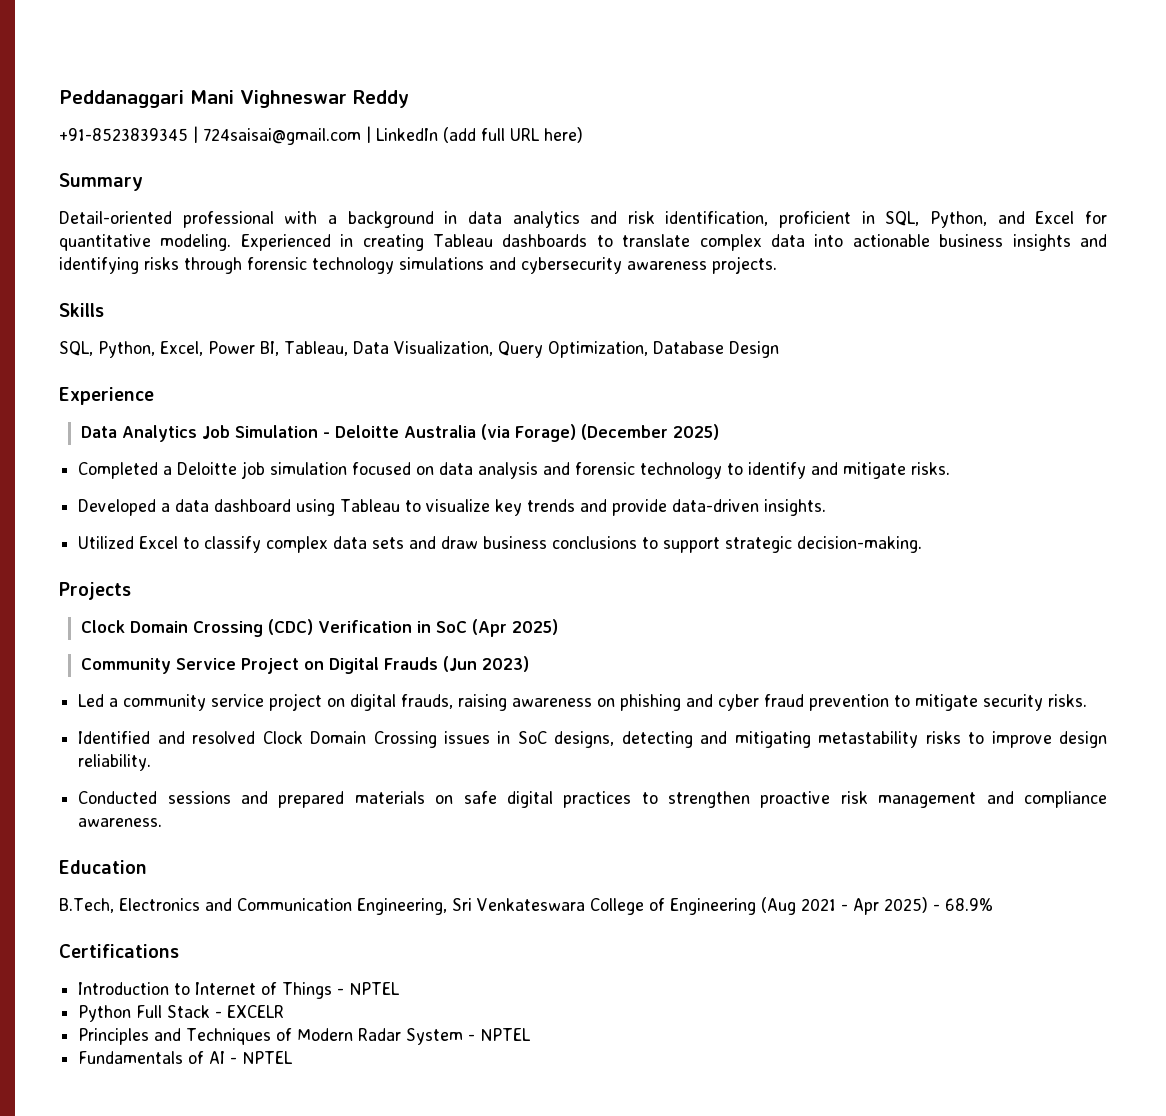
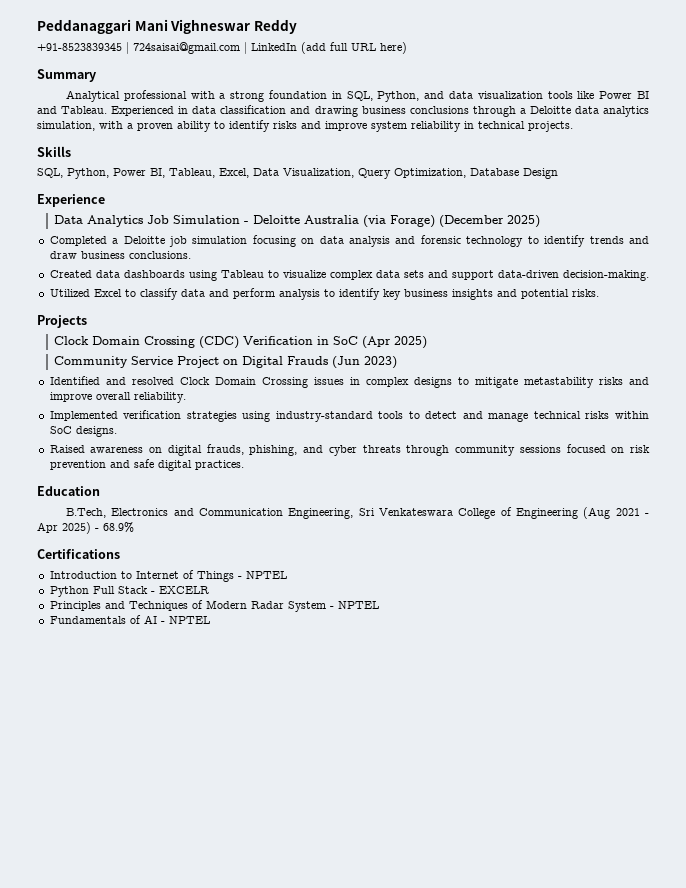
- Detail-oriented professional with a background in data analytics and risk identification, proficient in SQL, Python, and Excel for quantitative modeling. Experienced in creating Tableau dashboards to translate complex data into actionable business insights and identifying risks through forensic technology simulations and cybersecurity awareness projects.
+ Analytical professional with a strong foundation in SQL, Python, and data visualization tools like Power BI and Tableau. Experienced in data classification and drawing business conclusions through a Deloitte data analytics simulation, with a proven ability to identify risks and improve system reliability in technical projects.
- SQL, Python, Excel, Power BI, Tableau, Data Visualization, Query Optimization, Database Design
+ SQL, Python, Power BI, Tableau, Excel, Data Visualization, Query Optimization, Database Design
- Completed a Deloitte job simulation focused on data analysis and forensic technology to identify and mitigate risks.
- Developed a data dashboard using Tableau to visualize key trends and provide data-driven insights.
- Utilized Excel to classify complex data sets and draw business conclusions to support strategic decision-making.
+ Completed a Deloitte job simulation focusing on data analysis and forensic technology to identify trends and draw business conclusions.
+ Created data dashboards using Tableau to visualize complex data sets and support data-driven decision-making.
+ Utilized Excel to classify data and perform analysis to identify key business insights and potential risks.
- Led a community service project on digital frauds, raising awareness on phishing and cyber fraud prevention to mitigate security risks.
- Identified and resolved Clock Domain Crossing issues in SoC designs, detecting and mitigating metastability risks to improve design reliability.
- Conducted sessions and prepared materials on safe digital practices to strengthen proactive risk management and compliance awareness.
+ Identified and resolved Clock Domain Crossing issues in complex designs to mitigate metastability risks and improve overall reliability.
+ Implemented verification strategies using industry-standard tools to detect and manage technical risks within SoC designs.
+ Raised awareness on digital frauds, phishing, and cyber threats through community sessions focused on risk prevention and safe digital practices.

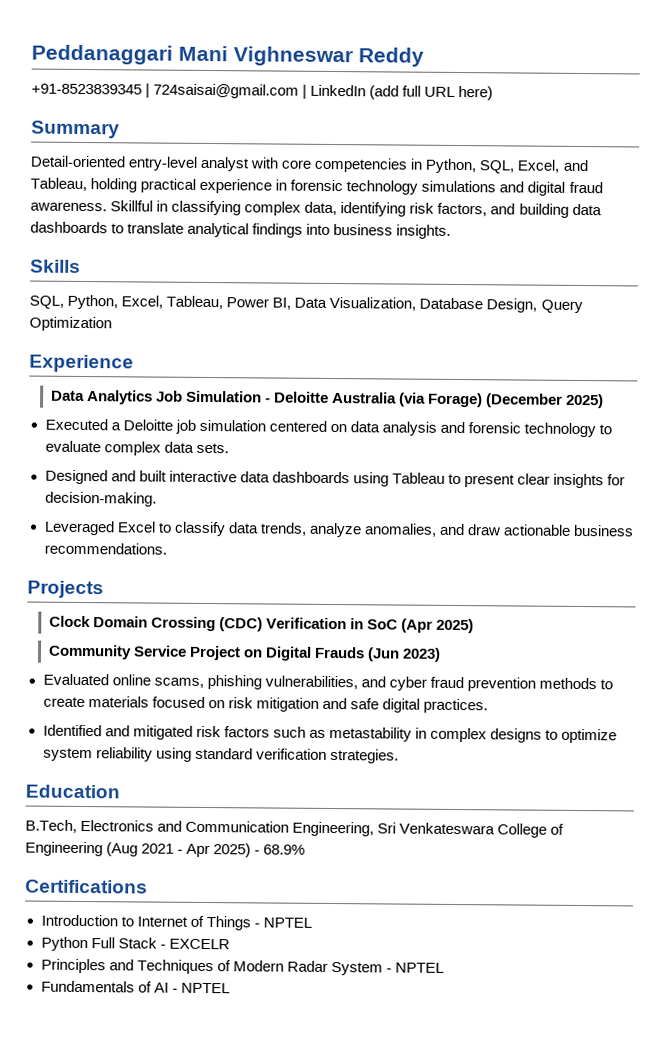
- Analytical professional with a strong foundation in SQL, Python, and data visualization tools like Power BI and Tableau. Experienced in data classification and drawing business conclusions through a Deloitte data analytics simulation, with a proven ability to identify risks and improve system reliability in technical projects.
+ Detail-oriented entry-level analyst with core competencies in Python, SQL, Excel, and Tableau, holding practical experience in forensic technology simulations and digital fraud awareness. Skillful in classifying complex data, identifying risk factors, and building data dashboards to translate analytical findings into business insights.
  Skills
- SQL, Python, Power BI, Tableau, Excel, Data Visualization, Query Optimization, Database Design
+ SQL, Python, Excel, Tableau, Power BI, Data Visualization, Database Design, Query Optimization
- Completed a Deloitte job simulation focusing on data analysis and forensic technology to identify trends and draw business conclusions.
- Created data dashboards using Tableau to visualize complex data sets and support data-driven decision-making.
+ Executed a Deloitte job simulation centered on data analysis and forensic technology to evaluate complex data sets.
+ Designed and built interactive data dashboards using Tableau to present clear insights for decision-making.
- Utilized Excel to classify data and perform analysis to identify key business insights and potential risks.
+ Leveraged Excel to classify data trends, analyze anomalies, and draw actionable business recommendations.
- Identified and resolved Clock Domain Crossing issues in complex designs to mitigate metastability risks and improve overall reliability.
- Implemented verification strategies using industry-standard tools to detect and manage technical risks within SoC designs.
- Raised awareness on digital frauds, phishing, and cyber threats through community sessions focused on risk prevention and safe digital practices.
+ Evaluated online scams, phishing vulnerabilities, and cyber fraud prevention methods to create materials focused on risk mitigation and safe digital practices.
+ Identified and mitigated risk factors such as metastability in complex designs to optimize system reliability using standard verification strategies.

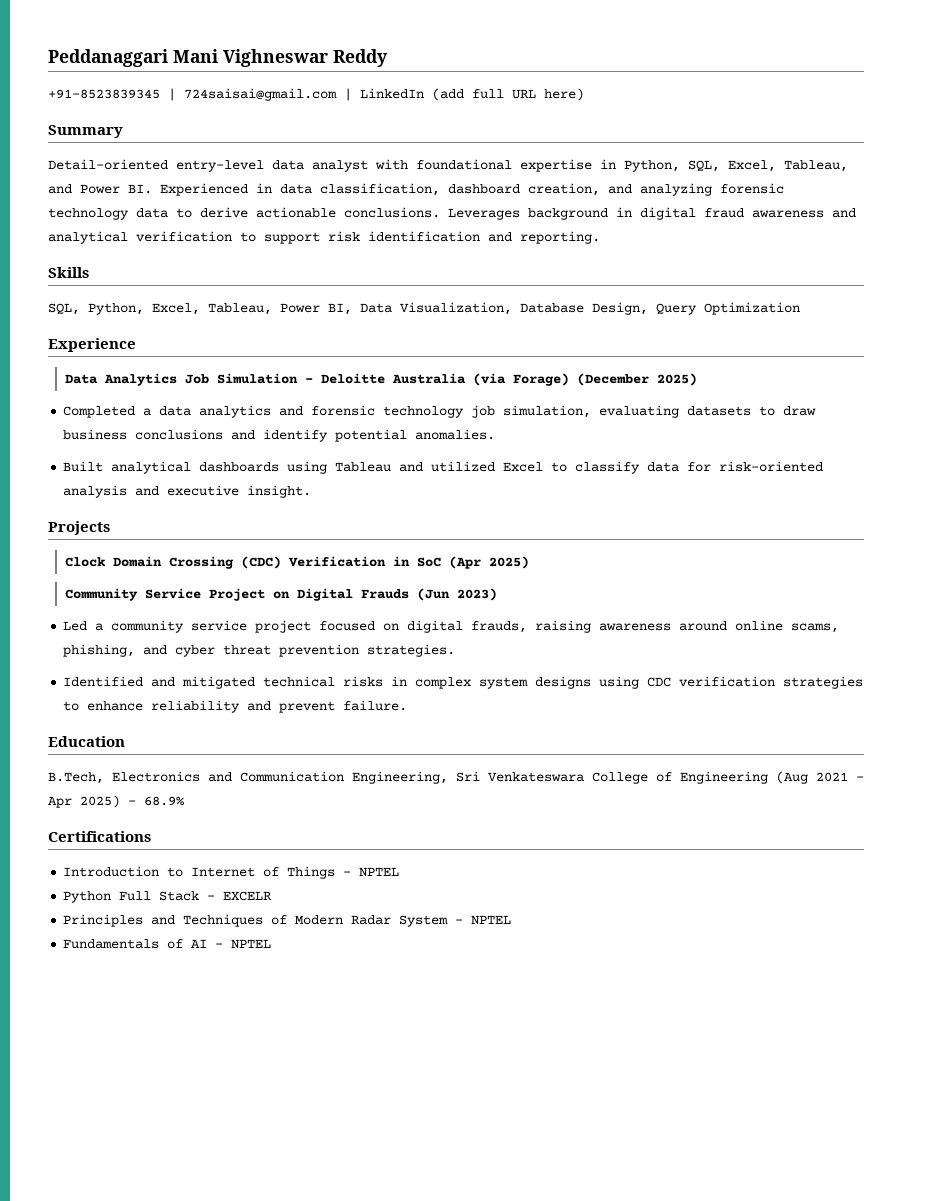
- Detail-oriented entry-level analyst with core competencies in Python, SQL, Excel, and Tableau, holding practical experience in forensic technology simulations and digital fraud awareness. Skillful in classifying complex data, identifying risk factors, and building data dashboards to translate analytical findings into business insights.
+ Detail-oriented entry-level data analyst with foundational expertise in Python, SQL, Excel, Tableau, and Power BI. Experienced in data classification, dashboard creation, and analyzing forensic technology data to derive actionable conclusions. Leverages background in digital fraud awareness and analytical verification to support risk identification and reporting.
- Executed a Deloitte job simulation centered on data analysis and forensic technology to evaluate complex data sets.
- Designed and built interactive data dashboards using Tableau to present clear insights for decision-making.
- Leveraged Excel to classify data trends, analyze anomalies, and draw actionable business recommendations.
+ Completed a data analytics and forensic technology job simulation, evaluating datasets to draw business conclusions and identify potential anomalies.
+ Built analytical dashboards using Tableau and utilized Excel to classify data for risk-oriented analysis and executive insight.
- Evaluated online scams, phishing vulnerabilities, and cyber fraud prevention methods to create materials focused on risk mitigation and safe digital practices.
- Identified and mitigated risk factors such as metastability in complex designs to optimize system reliability using standard verification strategies.
+ Led a community service project focused on digital frauds, raising awareness around online scams, phishing, and cyber threat prevention strategies.
+ Identified and mitigated technical risks in complex system designs using CDC verification strategies to enhance reliability and prevent failure.

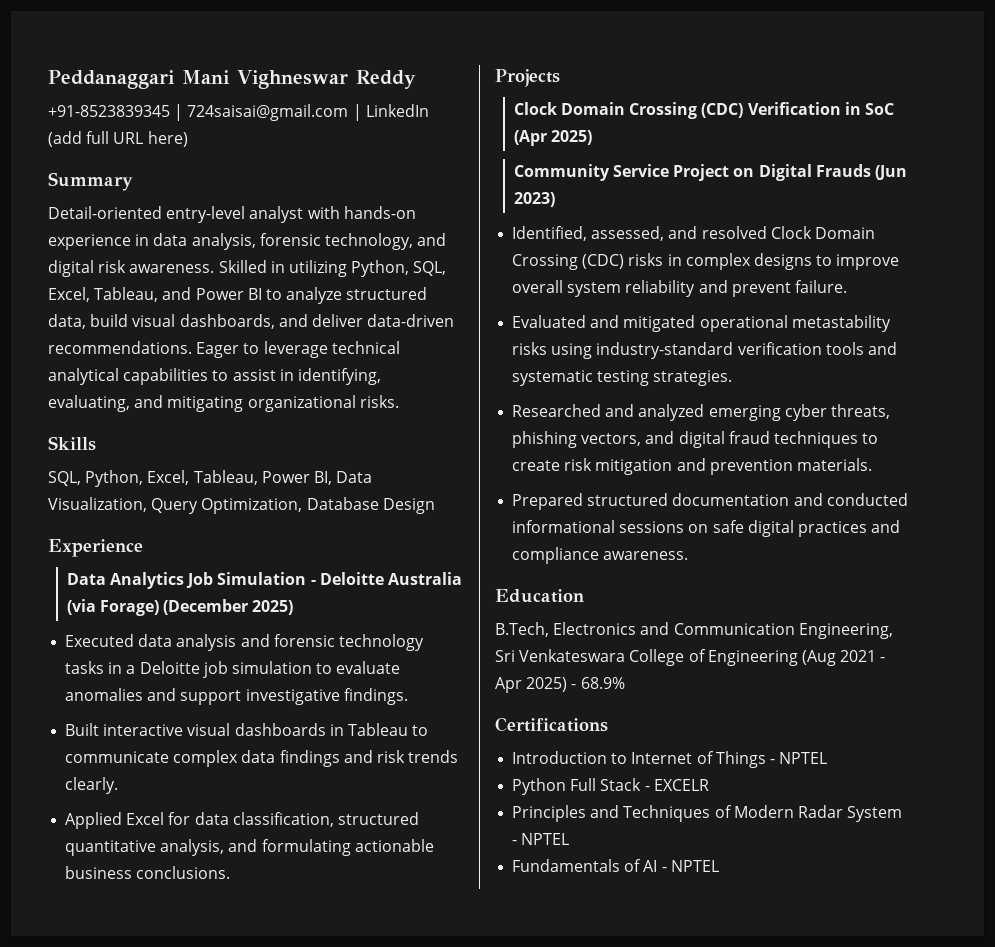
- Detail-oriented entry-level data analyst with foundational expertise in Python, SQL, Excel, Tableau, and Power BI. Experienced in data classification, dashboard creation, and analyzing forensic technology data to derive actionable conclusions. Leverages background in digital fraud awareness and analytical verification to support risk identification and reporting.
+ Detail-oriented entry-level analyst with hands-on experience in data analysis, forensic technology, and digital risk awareness. Skilled in utilizing Python, SQL, Excel, Tableau, and Power BI to analyze structured data, build visual dashboards, and deliver data-driven recommendations. Eager to leverage technical analytical capabilities to assist in identifying, evaluating, and mitigating organizational risks.
- SQL, Python, Excel, Tableau, Power BI, Data Visualization, Database Design, Query Optimization
+ SQL, Python, Excel, Tableau, Power BI, Data Visualization, Query Optimization, Database Design
- Completed a data analytics and forensic technology job simulation, evaluating datasets to draw business conclusions and identify potential anomalies.
- Built analytical dashboards using Tableau and utilized Excel to classify data for risk-oriented analysis and executive insight.
+ Executed data analysis and forensic technology tasks in a Deloitte job simulation to evaluate anomalies and support investigative findings.
+ Built interactive visual dashboards in Tableau to communicate complex data findings and risk trends clearly.
+ Applied Excel for data classification, structured quantitative analysis, and formulating actionable business conclusions.
- Led a community service project focused on digital frauds, raising awareness around online scams, phishing, and cyber threat prevention strategies.
- Identified and mitigated technical risks in complex system designs using CDC verification strategies to enhance reliability and prevent failure.
+ Identified, assessed, and resolved Clock Domain Crossing (CDC) risks in complex designs to improve overall system reliability and prevent failure.
+ Evaluated and mitigated operational metastability risks using industry-standard verification tools and systematic testing strategies.
+ Researched and analyzed emerging cyber threats, phishing vectors, and digital fraud techniques to create risk mitigation and prevention materials.
+ Prepared structured documentation and conducted informational sessions on safe digital practices and compliance awareness.

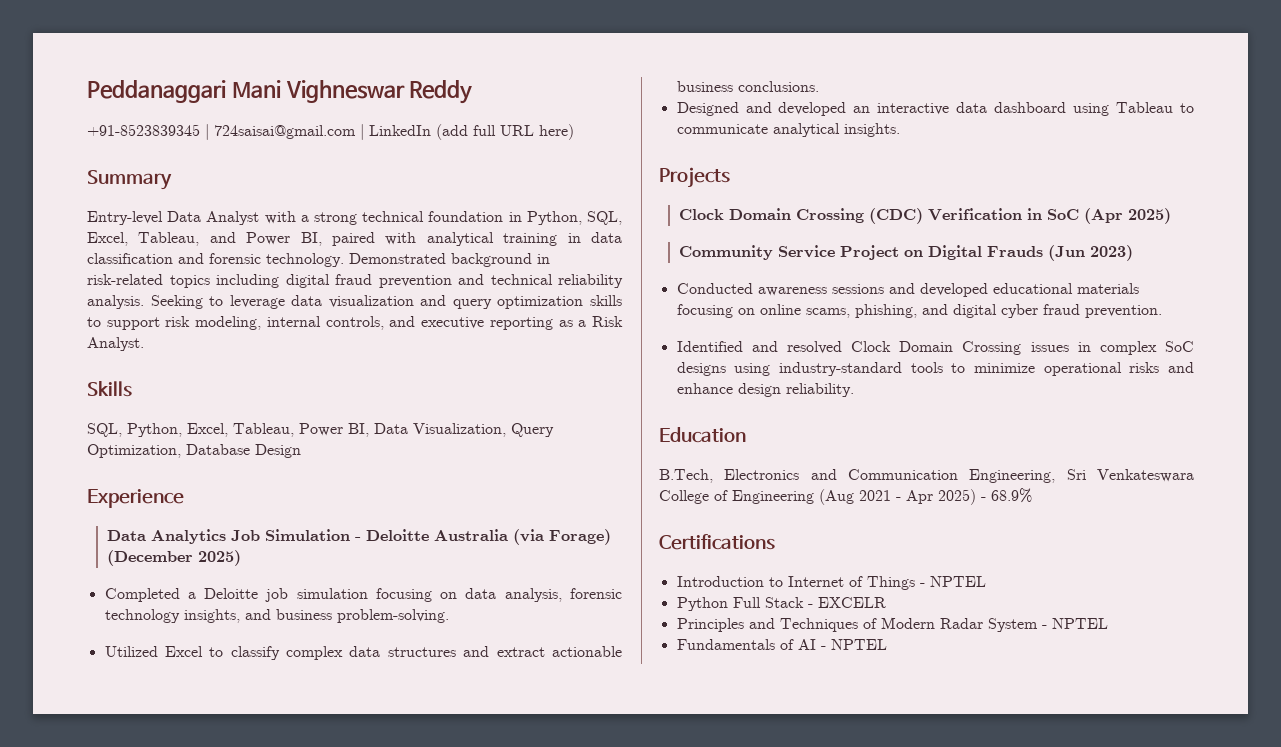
- Detail-oriented entry-level analyst with hands-on experience in data analysis, forensic technology, and digital risk awareness. Skilled in utilizing Python, SQL, Excel, Tableau, and Power BI to analyze structured data, build visual dashboards, and deliver data-driven recommendations. Eager to leverage technical analytical capabilities to assist in identifying, evaluating, and mitigating organizational risks.
+ Entry-level Data Analyst with a strong technical foundation in Python, SQL, Excel, Tableau, and Power BI, paired with analytical training in data classification and forensic technology. Demonstrated background in risk-related topics including digital fraud prevention and technical reliability analysis. Seeking to leverage data visualization and query optimization skills to support risk modeling, internal controls, and executive reporting as a Risk Analyst.
- Executed data analysis and forensic technology tasks in a Deloitte job simulation to evaluate anomalies and support investigative findings.
- Built interactive visual dashboards in Tableau to communicate complex data findings and risk trends clearly.
- Applied Excel for data classification, structured quantitative analysis, and formulating actionable business conclusions.
+ Completed a Deloitte job simulation focusing on data analysis, forensic technology insights, and business problem-solving.
+ Utilized Excel to classify complex data structures and extract actionable business conclusions.
+ Designed and developed an interactive data dashboard using Tableau to communicate analytical insights.
- Identified, assessed, and resolved Clock Domain Crossing (CDC) risks in complex designs to improve overall system reliability and prevent failure.
- Evaluated and mitigated operational metastability risks using industry-standard verification tools and systematic testing strategies.
- Researched and analyzed emerging cyber threats, phishing vectors, and digital fraud techniques to create risk mitigation and prevention materials.
- Prepared structured documentation and conducted informational sessions on safe digital practices and compliance awareness.
+ Conducted awareness sessions and developed educational materials focusing on online scams, phishing, and digital cyber fraud prevention.
+ Identified and resolved Clock Domain Crossing issues in complex SoC designs using industry-standard tools to minimize operational risks and enhance design reliability.

